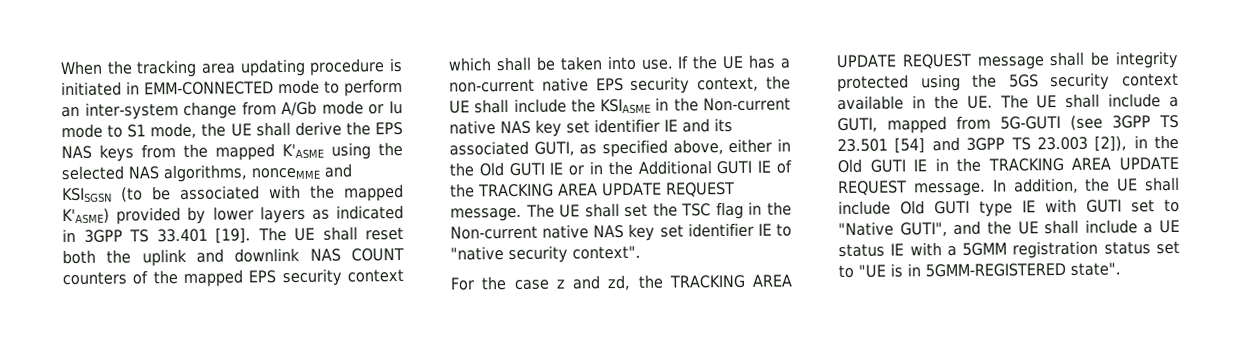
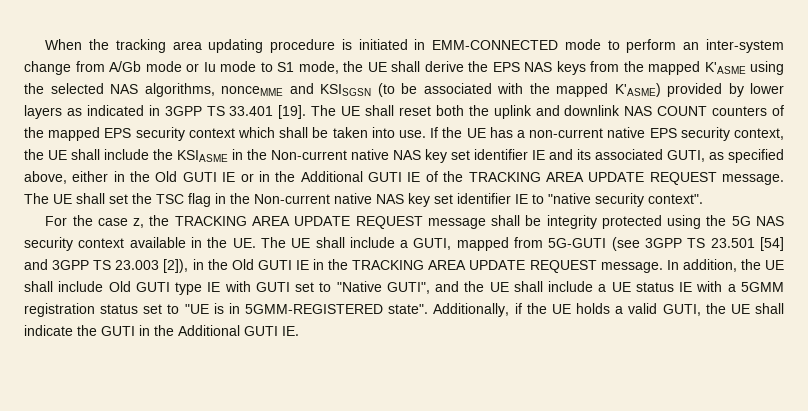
- For the case z and zd, the TRACKING AREA UPDATE REQUEST message shall be integrity protected using the 5GS security context available in the UE. The UE shall include a GUTI, mapped from 5G-GUTI (see 3GPP TS 23.501 [54] and 3GPP TS 23.003 [2]), in the Old GUTI IE in the TRACKING AREA UPDATE REQUEST message.
+ For the case z, the TRACKING AREA UPDATE REQUEST message shall be integrity protected using the 5G NAS security context available in the UE. The UE shall include a GUTI, mapped from 5G-GUTI (see 3GPP TS 23.501 [54] and 3GPP TS 23.003 [2]), in the Old GUTI IE in the TRACKING AREA UPDATE REQUEST message.
+ Additionally, if the UE holds a valid GUTI, the UE shall indicate the GUTI in the Additional GUTI IE.

